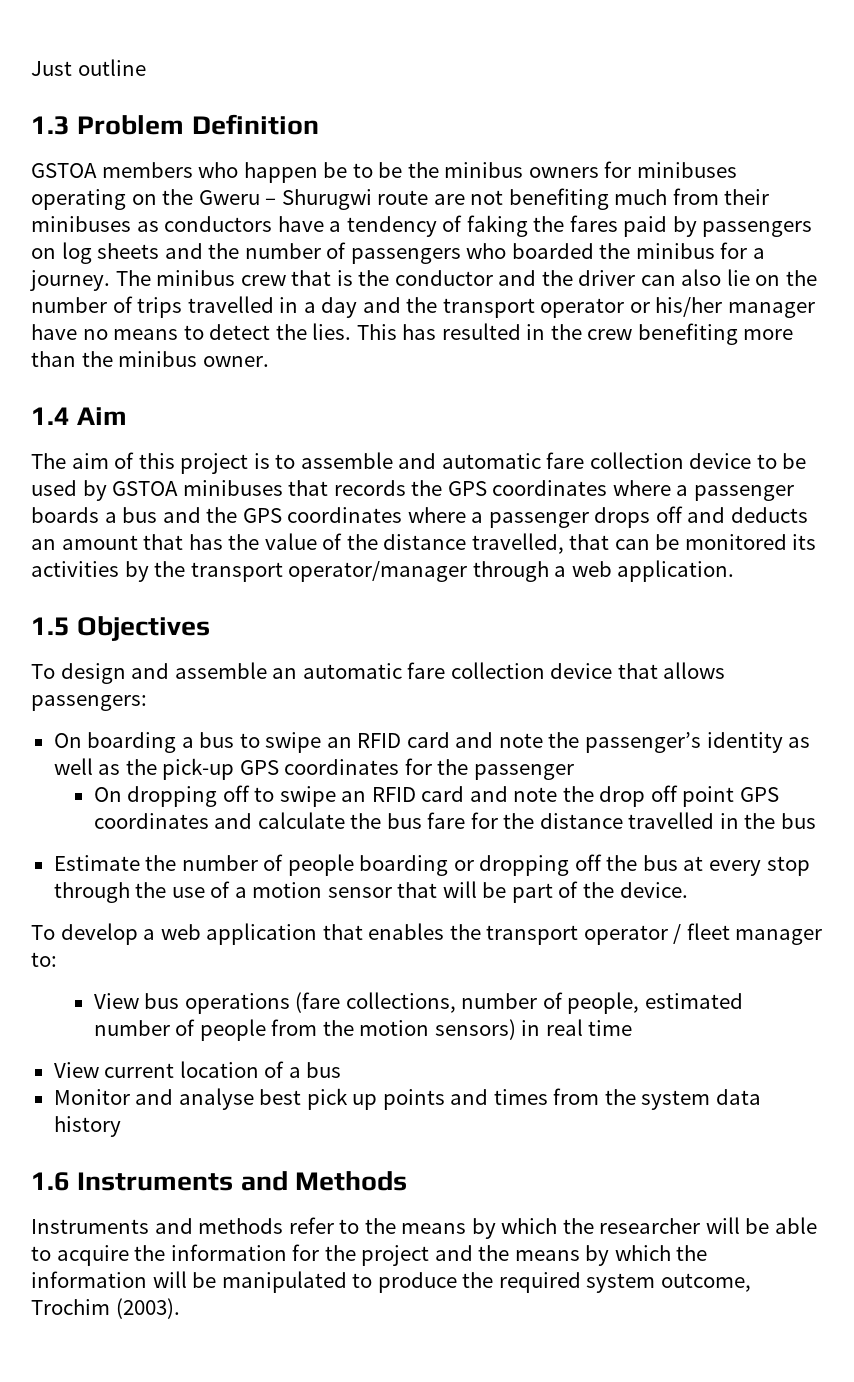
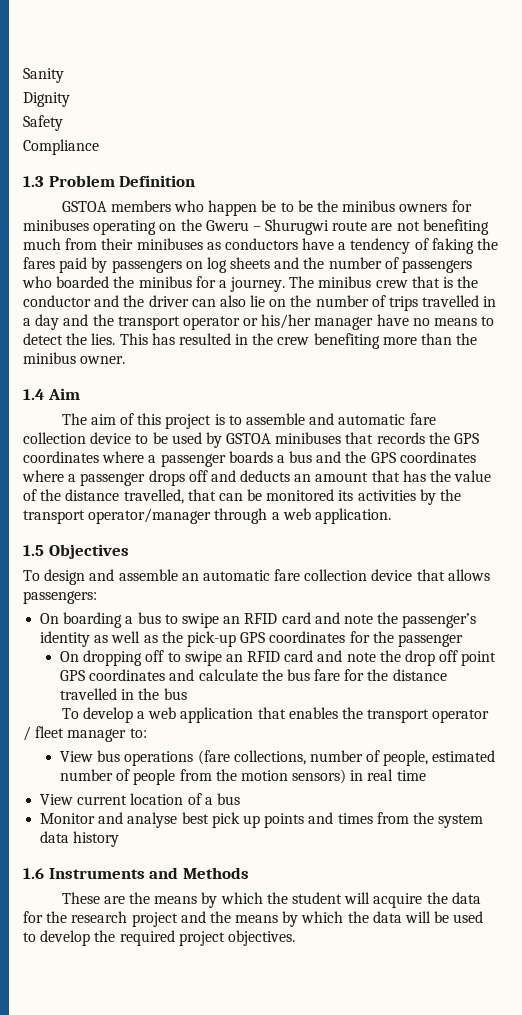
- Just outline
+ Sanity
+ Dignity
+ Safety
+ Compliance
- Estimate the number of people boarding or dropping off the bus at every stop through the use of a motion sensor that will be part of the device.
- Instruments and methods refer to the means by which the researcher will be able to acquire the information for the project and the means by which the information will be manipulated to produce the required system outcome, Trochim (2003).
+ These are the means by which the student will acquire the data for the research project and the means by which the data will be used to develop the required project objectives.

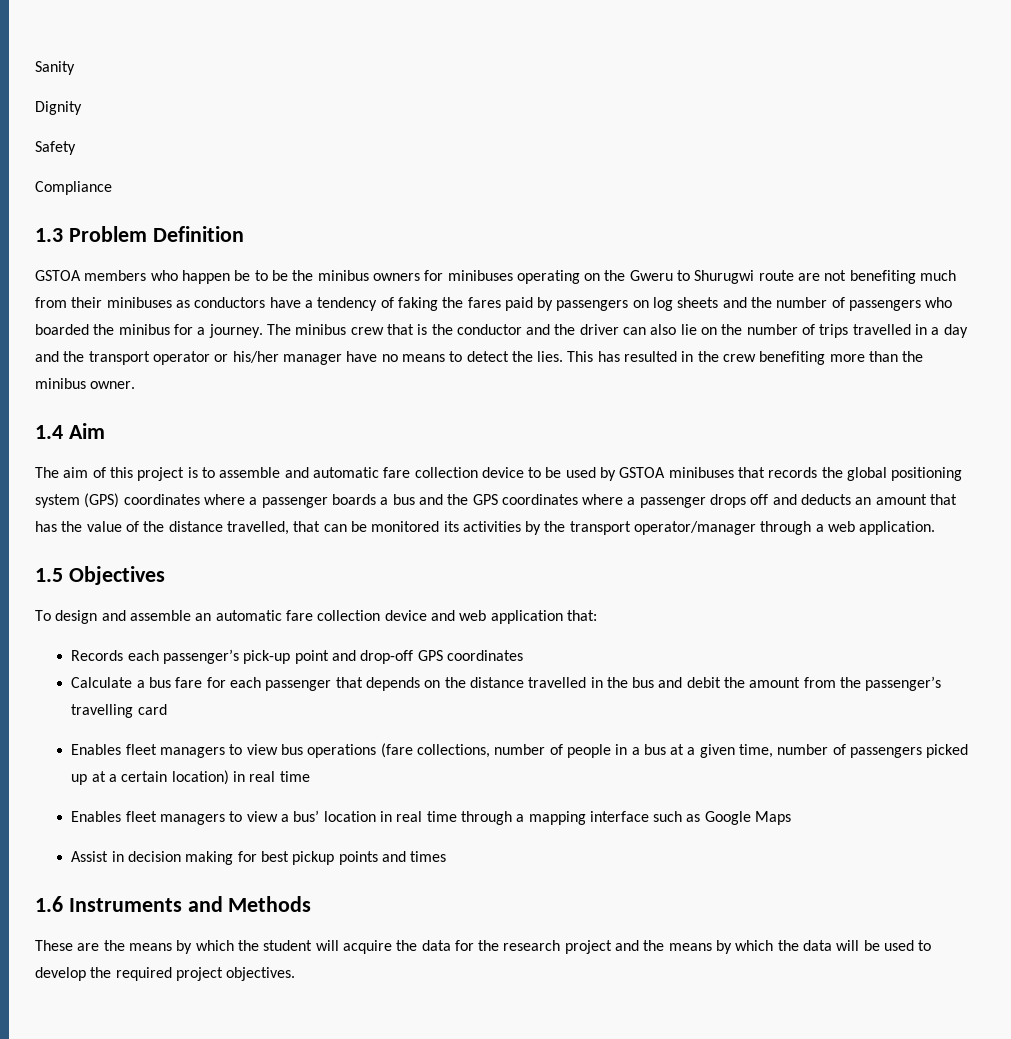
- GSTOA members who happen be to be the minibus owners for minibuses operating on the Gweru – Shurugwi route are not benefiting much from their minibuses as conductors have a tendency of faking the fares paid by passengers on log sheets and the number of passengers who boarded the minibus for a journey.
+ GSTOA members who happen be to be the minibus owners for minibuses operating on the Gweru to Shurugwi route are not benefiting much from their minibuses as conductors have a tendency of faking the fares paid by passengers on log sheets and the number of passengers who boarded the minibus for a journey.
- The aim of this project is to assemble and automatic fare collection device to be used by GSTOA minibuses that records the GPS coordinates where a passenger boards a bus and the GPS coordinates where a passenger drops off and deducts an amount that has the value of the distance travelled, that can be monitored its activities by the transport operator/manager through a web application.
+ The aim of this project is to assemble and automatic fare collection device to be used by GSTOA minibuses that records the global positioning system (GPS) coordinates where a passenger boards a bus and the GPS coordinates where a passenger drops off and deducts an amount that has the value of the distance travelled, that can be monitored its activities by the transport operator/manager through a web application.
- To design and assemble an automatic fare collection device that allows passengers:
- On boarding a bus to swipe an RFID card and note the passenger’s identity as well as the pick-up GPS coordinates for the passenger
- On dropping off to swipe an RFID card and note the drop off point GPS coordinates and calculate the bus fare for the distance travelled in the bus
- To develop a web application that enables the transport operator / fleet manager to:
- View bus operations (fare collections, number of people, estimated number of people from the motion sensors) in real time
- View current location of a bus
- Monitor and analyse best pick up points and times from the system data history
+ To design and assemble an automatic fare collection device and web application that:
+ Records each passenger’s pick-up point and drop-off GPS coordinates
+ Calculate a bus fare for each passenger that depends on the distance travelled in the bus and debit the amount from the passenger’s travelling card
+ Enables fleet managers to view bus operations (fare collections, number of people in a bus at a given time, number of passengers picked up at a certain location) in real time
+ Enables fleet managers to view a bus’ location in real time through a mapping interface such as Google Maps
+ Assist in decision making for best pickup points and times

